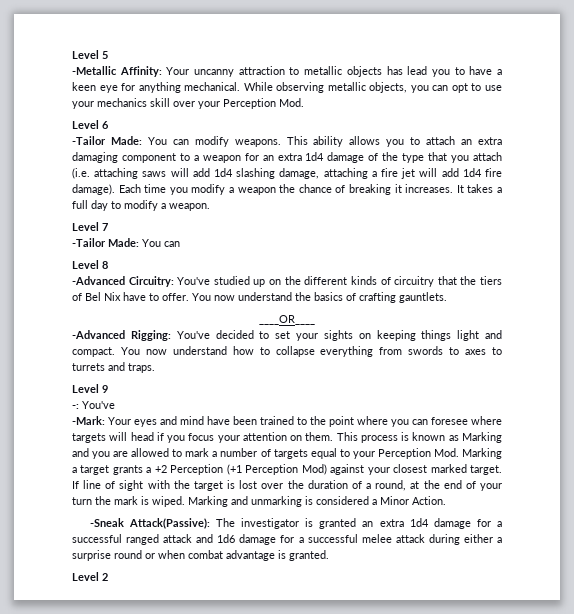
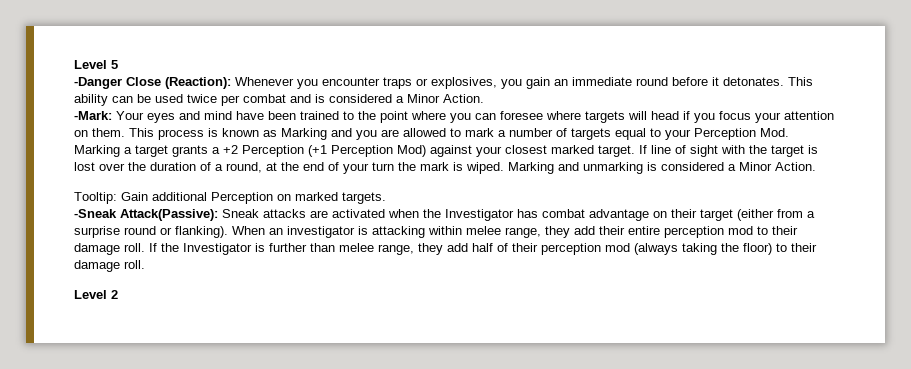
- -Metallic Affinity: Your uncanny attraction to metallic objects has lead you to have a keen eye for anything mechanical. While observing metallic objects, you can opt to use your mechanics skill over your Perception Mod.
- Level 6
- -Tailor Made: You can modify weapons. This ability allows you to attach an extra damaging component to a weapon for an extra 1d4 damage of the type that you attach (i.e. attaching saws will add 1d4 slashing damage, attaching a fire jet will add 1d4 fire damage). Each time you modify a weapon the chance of breaking it increases. It takes a full day to modify a weapon.
- Level 7
- -Tailor Made: You can
- Level 8
- -Advanced Circuitry: You've studied up on the different kinds of circuitry that the tiers of Bel Nix have to offer. You now understand the basics of crafting gauntlets.
- ____OR____
- -Advanced Rigging: You've decided to set your sights on keeping things light and compact. You now understand how to collapse everything from swords to axes to turrets and traps.
- Level 9
- -: You've
+ -Danger Close (Reaction): Whenever you encounter traps or explosives, you gain an immediate round before it detonates. This ability can be used twice per combat and is considered a Minor Action.
- -Sneak Attack(Passive): The investigator is granted an extra 1d4 damage for a successful ranged attack and 1d6 damage for a successful melee attack during either a surprise round or when combat advantage is granted.
+ Tooltip: Gain additional Perception on marked targets.
+ -Sneak Attack(Passive): Sneak attacks are activated when the Investigator has combat advantage on their target (either from a surprise round or flanking). When an investigator is attacking within melee range, they add their entire perception mod to their damage roll. If the Investigator is further than melee range, they add half of their perception mod (always taking the floor) to their damage roll.

